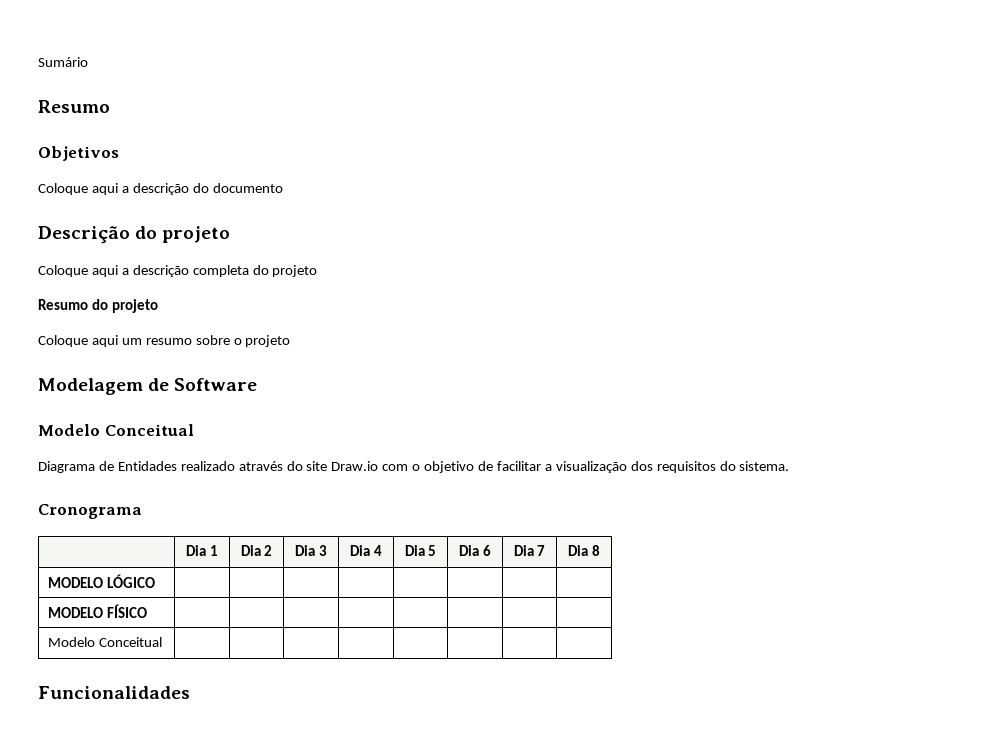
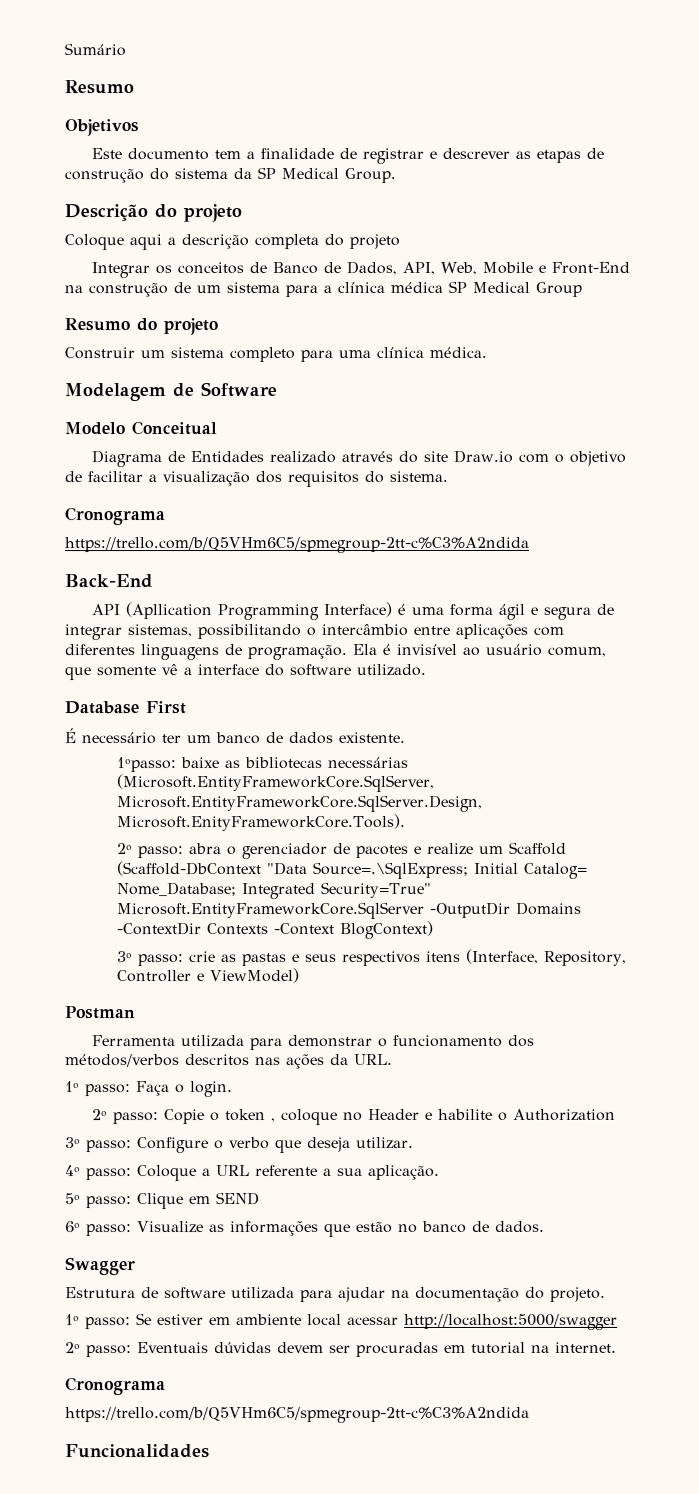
- Coloque aqui a descrição do documento
+ Este documento tem a finalidade de registrar e descrever as etapas de construção do sistema da SP Medical Group.
+ Integrar os conceitos de Banco de Dados, API, Web, Mobile e Front-End na construção de um sistema para a clínica médica SP Medical Group
  Resumo do projeto
- Coloque aqui um resumo sobre o projeto
+ Construir um sistema completo para uma clínica médica.
  Diagrama de Entidades realizado através do site Draw.io com o objetivo de facilitar a visualização dos requisitos do sistema.
  Cronograma
- | Dia 1 | Dia 2 | Dia 3 | Dia 4 | Dia 5 | Dia 6 | Dia 7 | Dia 8
- MODELO LÓGICO | | | | | | | |
- MODELO FÍSICO | | | | | | | |
- Modelo Conceitual | | | | | | | |
+ https://trello.com/b/Q5VHm6C5/spmegroup-2tt-c%C3%A2ndida
+ Back-End
+ API (Apllication Programming Interface) é uma forma ágil e segura de integrar sistemas, possibilitando o intercâmbio entre aplicações com diferentes linguagens de programação. Ela é invisível ao usuário comum, que somente vê a interface do software utilizado.
+ Database First
+ É necessário ter um banco de dados existente.
+ 1ºpasso: baixe as bibliotecas necessárias (Microsoft.EntityFrameworkCore.SqlServer, Microsoft.EntityFrameworkCore.SqlServer.Design, Microsoft.EnityFrameworkCore.Tools).
+ 2º passo: abra o gerenciador de pacotes e realize um Scaffold (Scaffold-DbContext "Data Source=.\SqlExpress; Initial Catalog= Nome_Database; Integrated Security=True" Microsoft.EntityFrameworkCore.SqlServer -OutputDir Domains -ContextDir Contexts -Context BlogContext)
+ 3º passo: crie as pastas e seus respectivos itens (Interface, Repository, Controller e ViewModel)
+ Postman
+ Ferramenta utilizada para demonstrar o funcionamento dos métodos/verbos descritos nas ações da URL.
+ 1º passo: Faça o login.
+ 2º passo: Copie o token , coloque no Header e habilite o Authorization
+ 3º passo: Configure o verbo que deseja utilizar.
+ 4º passo: Coloque a URL referente a sua aplicação.
+ 5º passo: Clique em SEND
+ 6º passo: Visualize as informações que estão no banco de dados.
+ Swagger
+ Estrutura de software utilizada para ajudar na documentação do projeto.
+ 1º passo: Se estiver em ambiente local acessar http://localhost:5000/swagger
+ 2º passo: Eventuais dúvidas devem ser procuradas em tutorial na internet.
+ Cronograma
+ https://trello.com/b/Q5VHm6C5/spmegroup-2tt-c%C3%A2ndida

